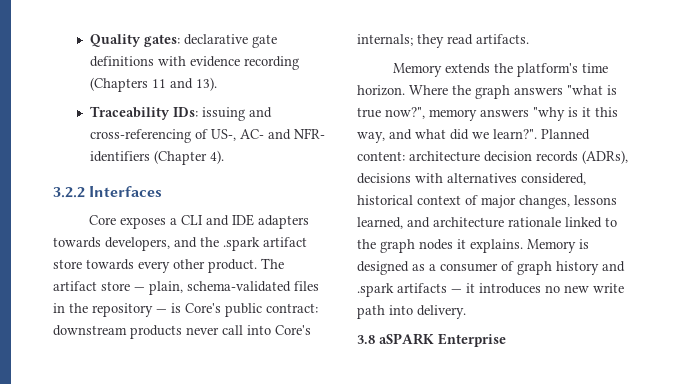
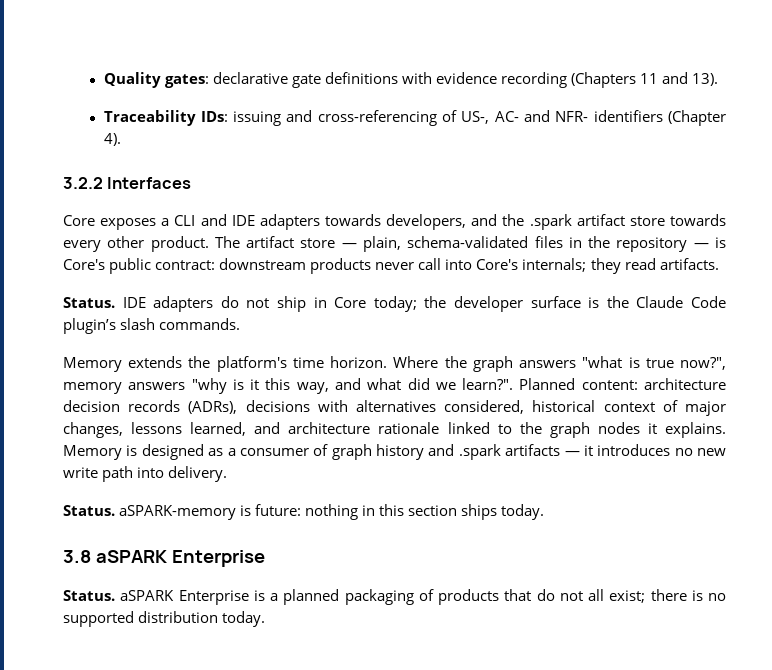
+ Status. IDE adapters do not ship in Core today; the developer surface is the Claude Code plugin’s slash commands.
+ Status. aSPARK-memory is future: nothing in this section ships today.
  3.8 aSPARK Enterprise
+ Status. aSPARK Enterprise is a planned packaging of products that do not all exist; there is no supported distribution today.

